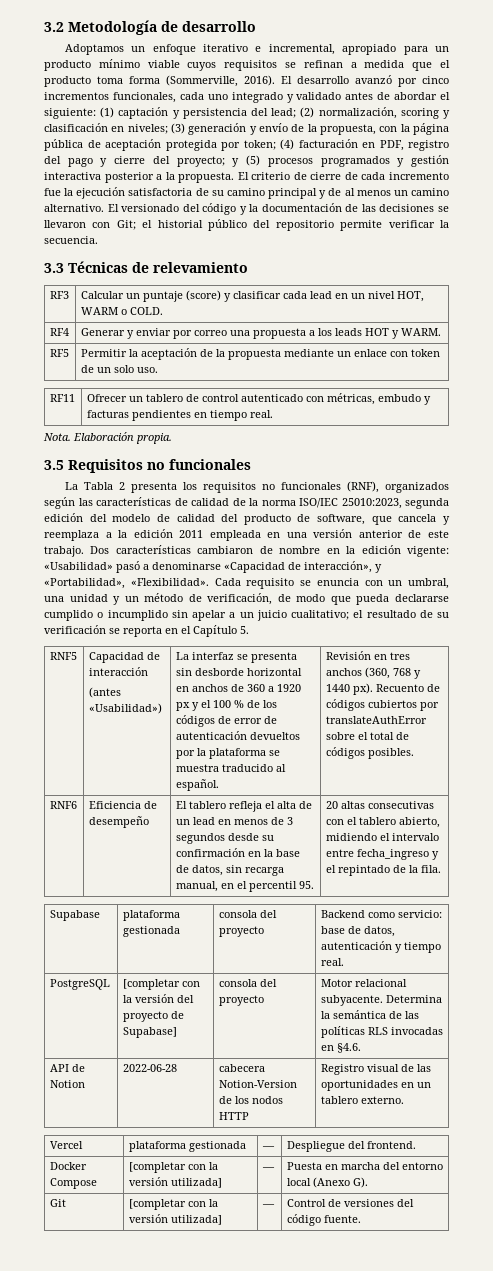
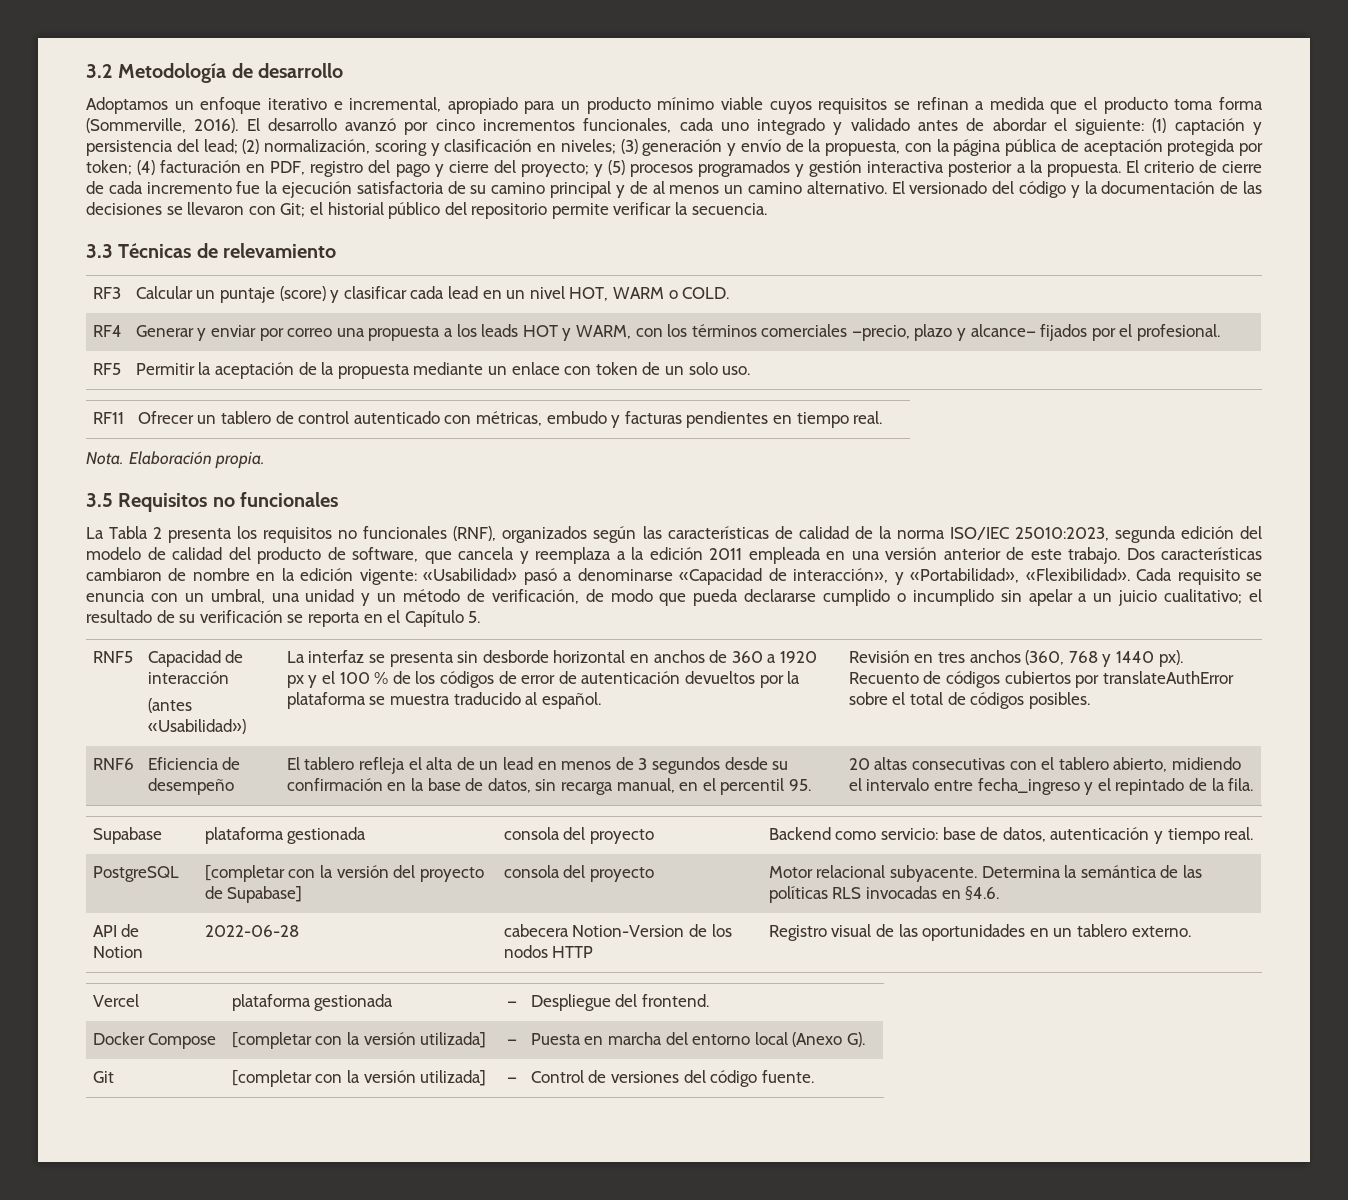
- RF4 | Generar y enviar por correo una propuesta a los leads HOT y WARM.
+ RF4 | Generar y enviar por correo una propuesta a los leads HOT y WARM, con los términos comerciales —precio, plazo y alcance— fijados por el profesional.

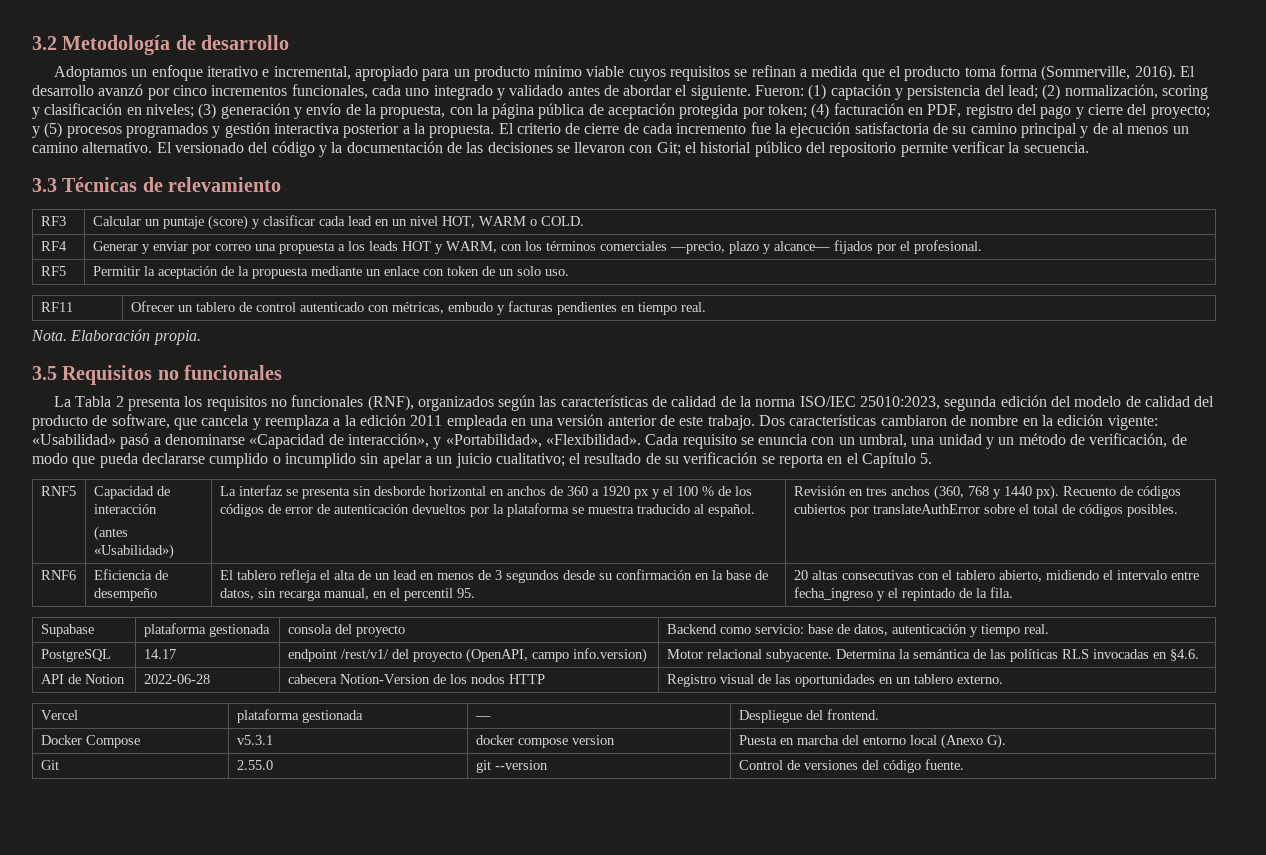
- El desarrollo avanzó por cinco incrementos funcionales, cada uno integrado y validado antes de abordar el siguiente:
+ El desarrollo avanzó por cinco incrementos funcionales, cada uno integrado y validado antes de abordar el siguiente. Fueron:
- PostgreSQL | [completar con la versión del proyecto de Supabase] | consola del proyecto | Motor relacional subyacente. Determina la semántica de las políticas RLS invocadas en §4.6.
+ PostgreSQL | 14.17 | endpoint /rest/v1/ del proyecto (OpenAPI, campo info.version) | Motor relacional subyacente. Determina la semántica de las políticas RLS invocadas en §4.6.
- Docker Compose | [completar con la versión utilizada] | — | Puesta en marcha del entorno local (Anexo G).
+ Docker Compose | v5.3.1 | docker compose version | Puesta en marcha del entorno local (Anexo G).
- Git | [completar con la versión utilizada] | — | Control de versiones del código fuente.
+ Git | 2.55.0 | git --version | Control de versiones del código fuente.

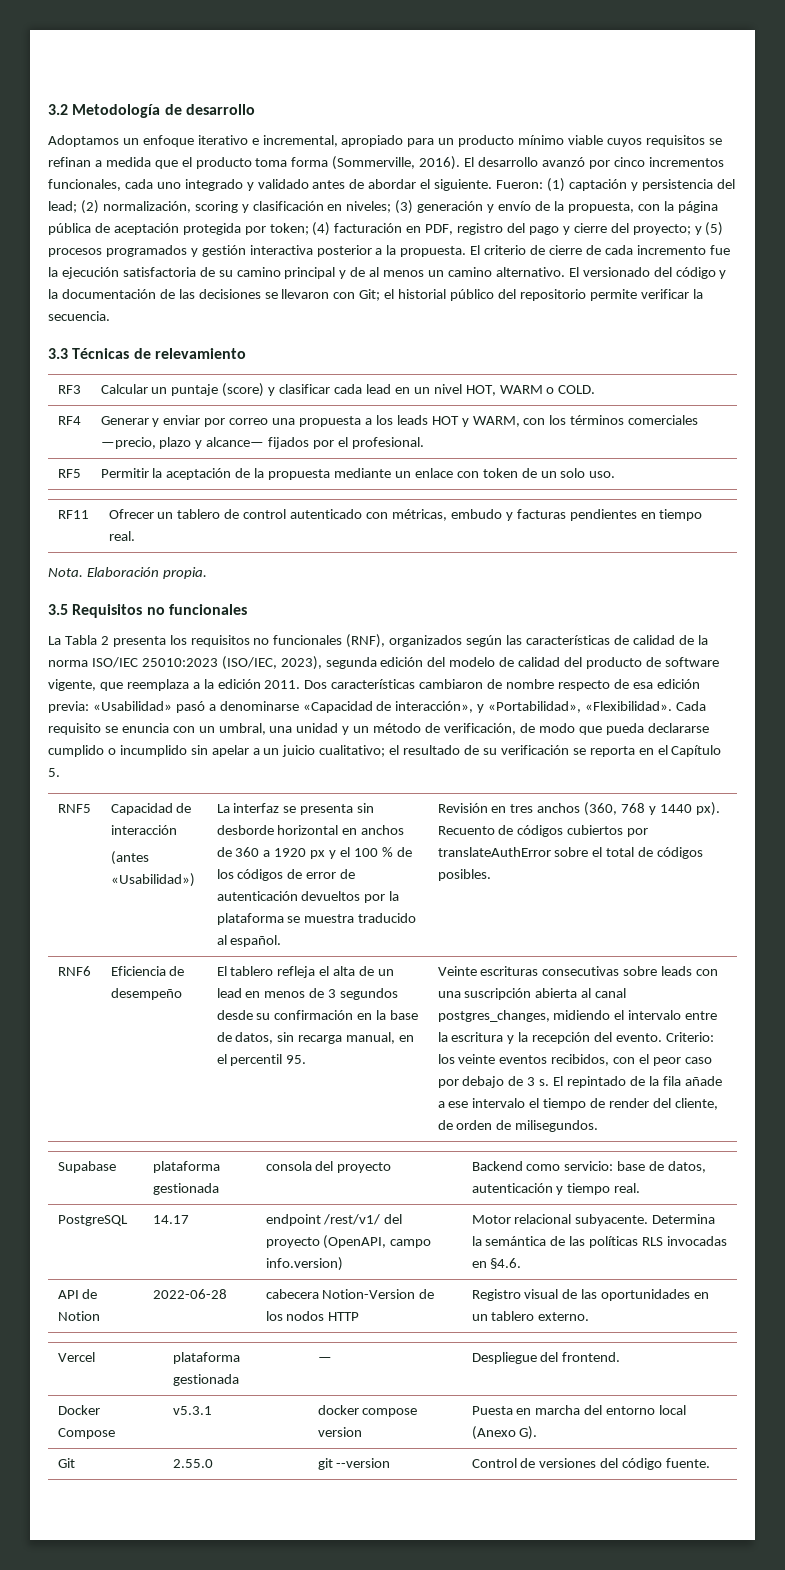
- La Tabla 2 presenta los requisitos no funcionales (RNF), organizados según las características de calidad de la norma ISO/IEC 25010:2023, segunda edición del modelo de calidad del producto de software, que cancela y reemplaza a la edición 2011 empleada en una versión anterior de este trabajo.
+ La Tabla 2 presenta los requisitos no funcionales (RNF), organizados según las características de calidad de la norma ISO/IEC 25010:2023 (ISO/IEC, 2023), segunda edición del modelo de calidad del producto de software vigente, que reemplaza a la edición 2011.
- Dos características cambiaron de nombre en la edición vigente: «Usabilidad» pasó a denominarse «Capacidad de interacción», y «Portabilidad», «Flexibilidad».
+ Dos características cambiaron de nombre respecto de esa edición previa: «Usabilidad» pasó a denominarse «Capacidad de interacción», y «Portabilidad», «Flexibilidad».
- 20 altas consecutivas con el tablero abierto, midiendo el intervalo entre fecha_ingreso y el repintado de la fila.
+ Veinte escrituras consecutivas sobre leads con una suscripción abierta al canal postgres_changes, midiendo el intervalo entre la escritura y la recepción del evento. Criterio: los veinte eventos recibidos, con el peor caso por debajo de 3 s. El repintado de la fila añade a ese intervalo el tiempo de render del cliente, de orden de milisegundos.

